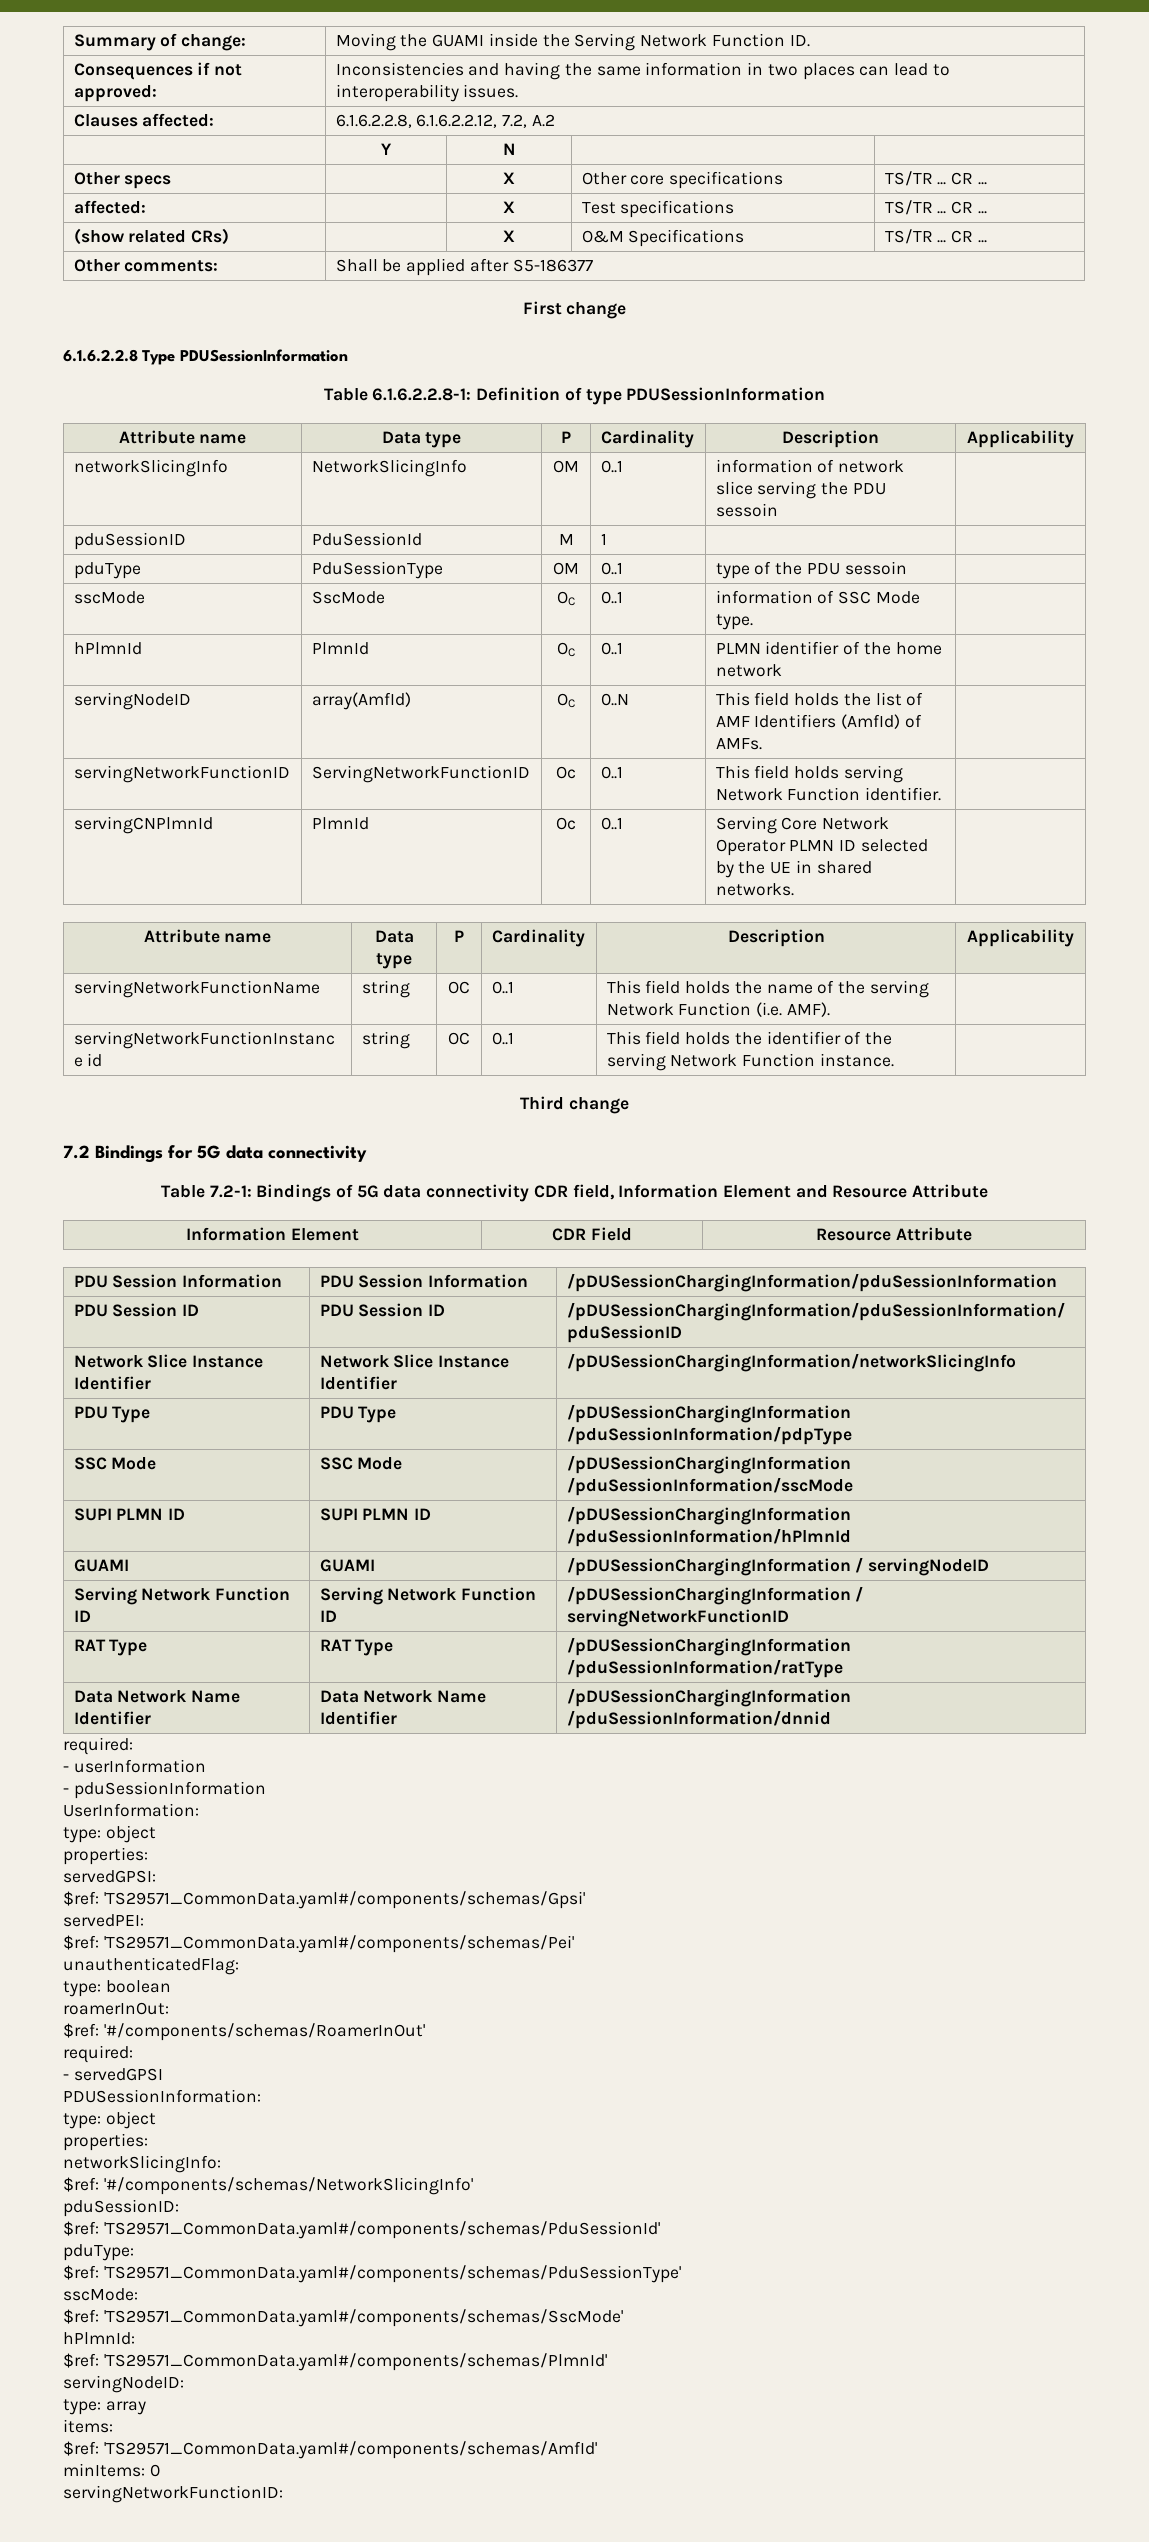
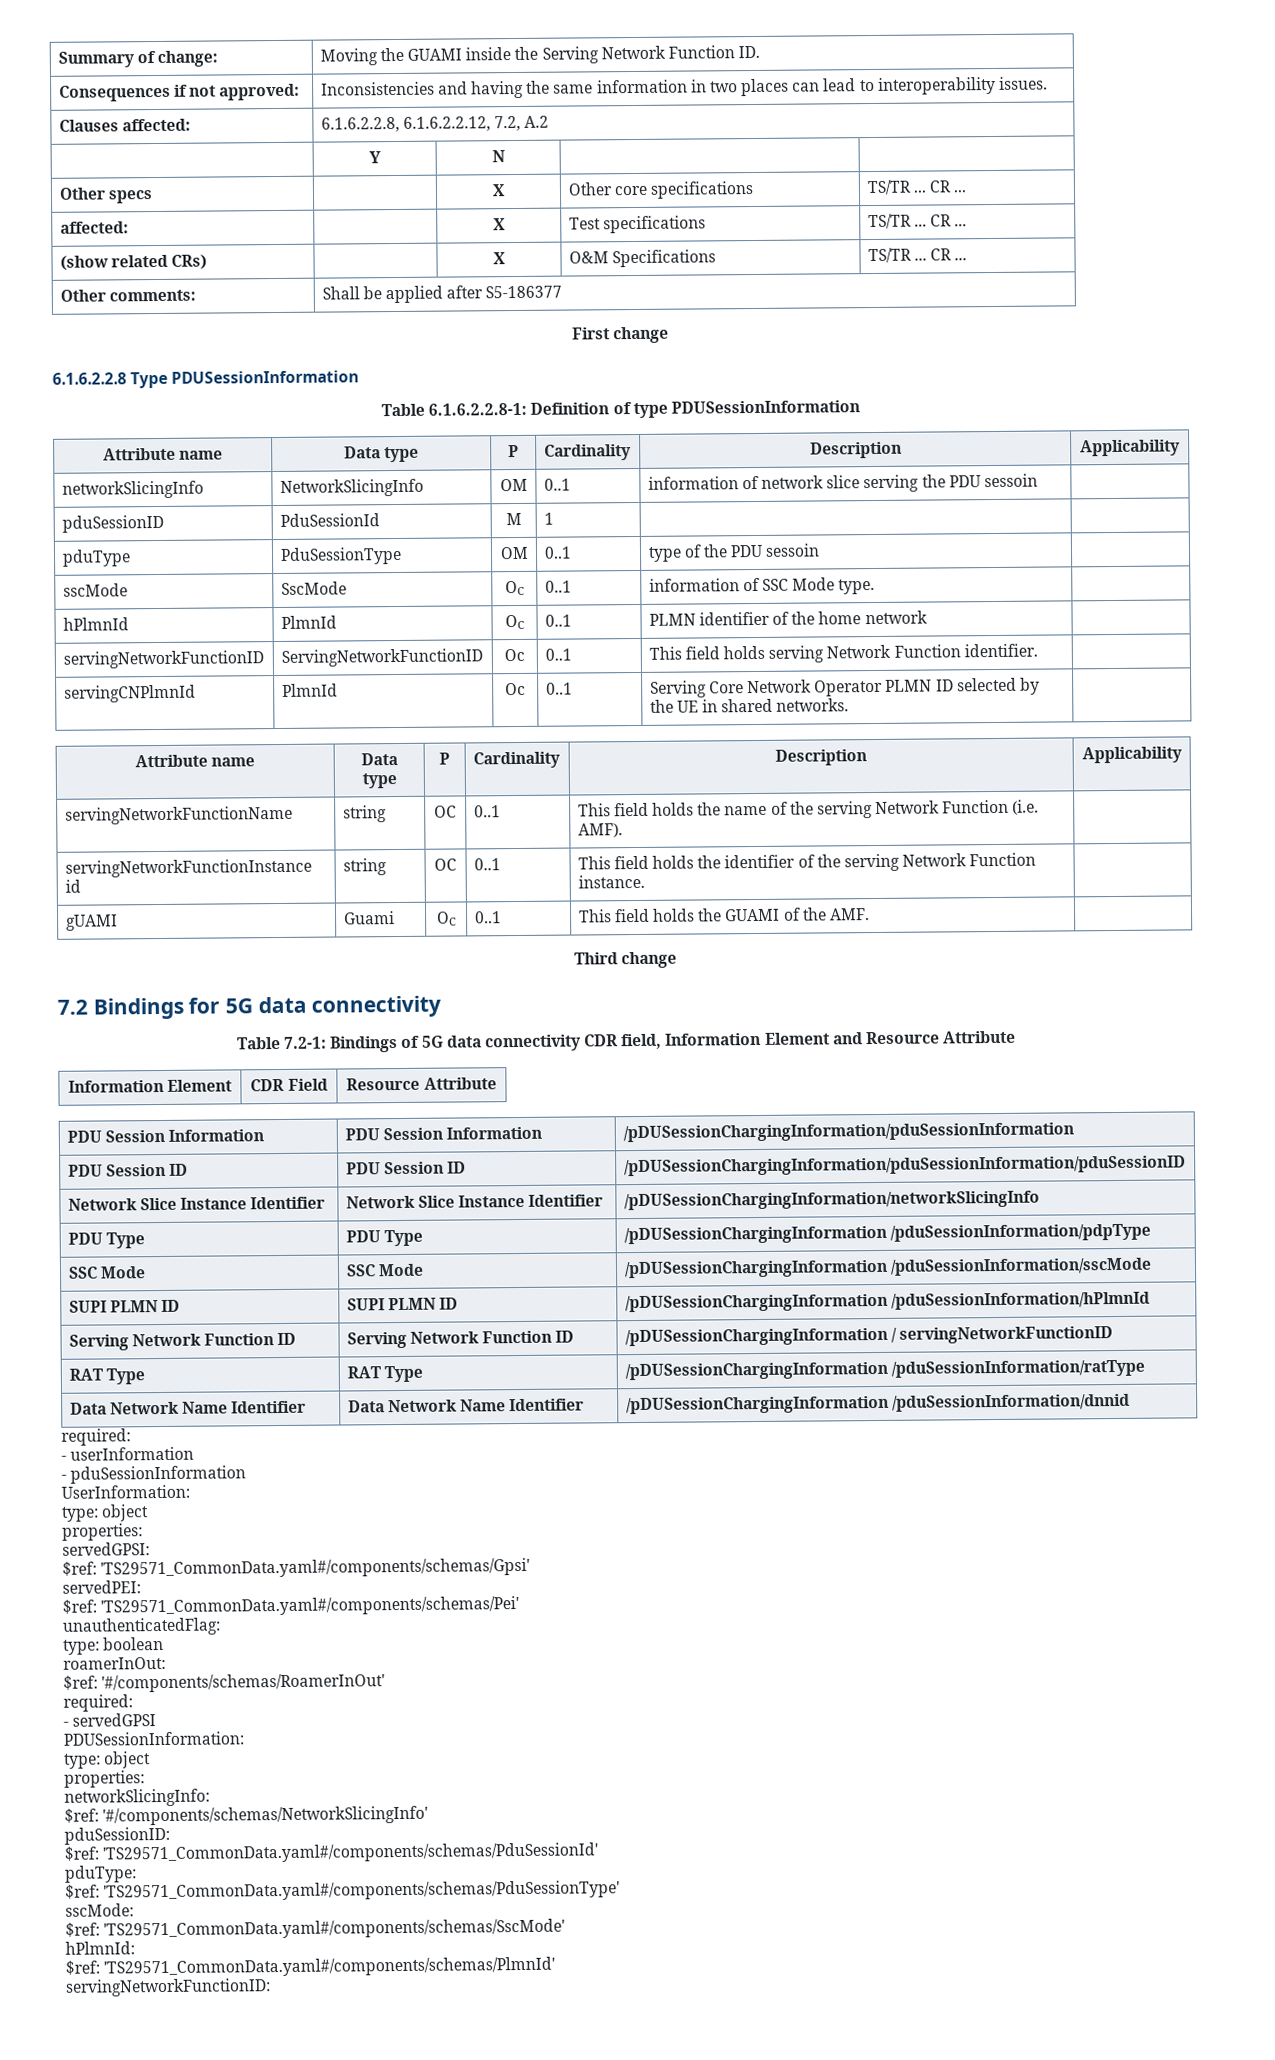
- servingNodeID | array(AmfId) | OC | 0..N | This field holds the list of AMF Identifiers (AmfId) of AMFs. |
+ gUAMI | Guami | OC | 0..1 | This field holds the GUAMI of the AMF. |
- GUAMI | GUAMI | /pDUSessionChargingInformation / servingNodeID
- servingNodeID:
- type: array
- items:
- $ref: 'TS29571_CommonData.yaml#/components/schemas/AmfId'
- minItems: 0

